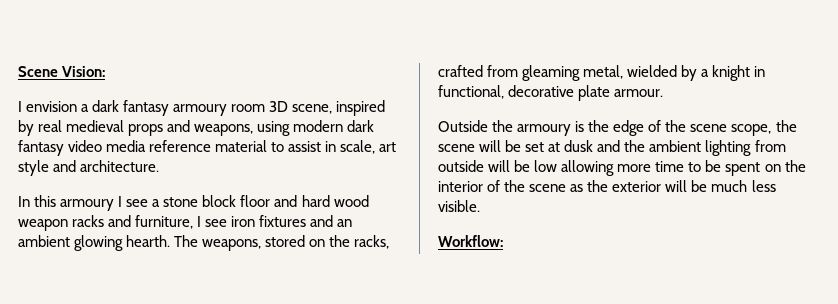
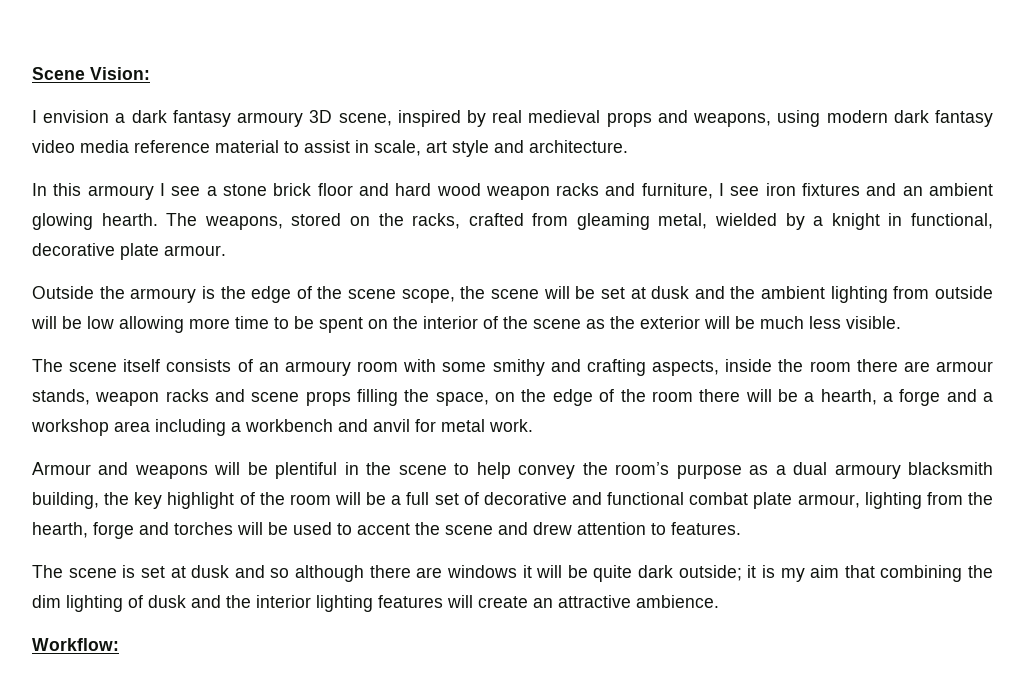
- I envision a dark fantasy armoury room 3D scene, inspired by real medieval props and weapons, using modern dark fantasy video media reference material to assist in scale, art style and architecture.
+ I envision a dark fantasy armoury 3D scene, inspired by real medieval props and weapons, using modern dark fantasy video media reference material to assist in scale, art style and architecture.
- In this armoury I see a stone block floor and hard wood weapon racks and furniture, I see iron fixtures and an ambient glowing hearth.
+ In this armoury I see a stone brick floor and hard wood weapon racks and furniture, I see iron fixtures and an ambient glowing hearth.
+ The scene itself consists of an armoury room with some smithy and crafting aspects, inside the room there are armour stands, weapon racks and scene props filling the space, on the edge of the room there will be a hearth, a forge and a workshop area including a workbench and anvil for metal work.
+ Armour and weapons will be plentiful in the scene to help convey the room’s purpose as a dual armoury blacksmith building, the key highlight of the room will be a full set of decorative and functional combat plate armour, lighting from the hearth, forge and torches will be used to accent the scene and drew attention to features.
+ The scene is set at dusk and so although there are windows it will be quite dark outside; it is my aim that combining the dim lighting of dusk and the interior lighting features will create an attractive ambience.

